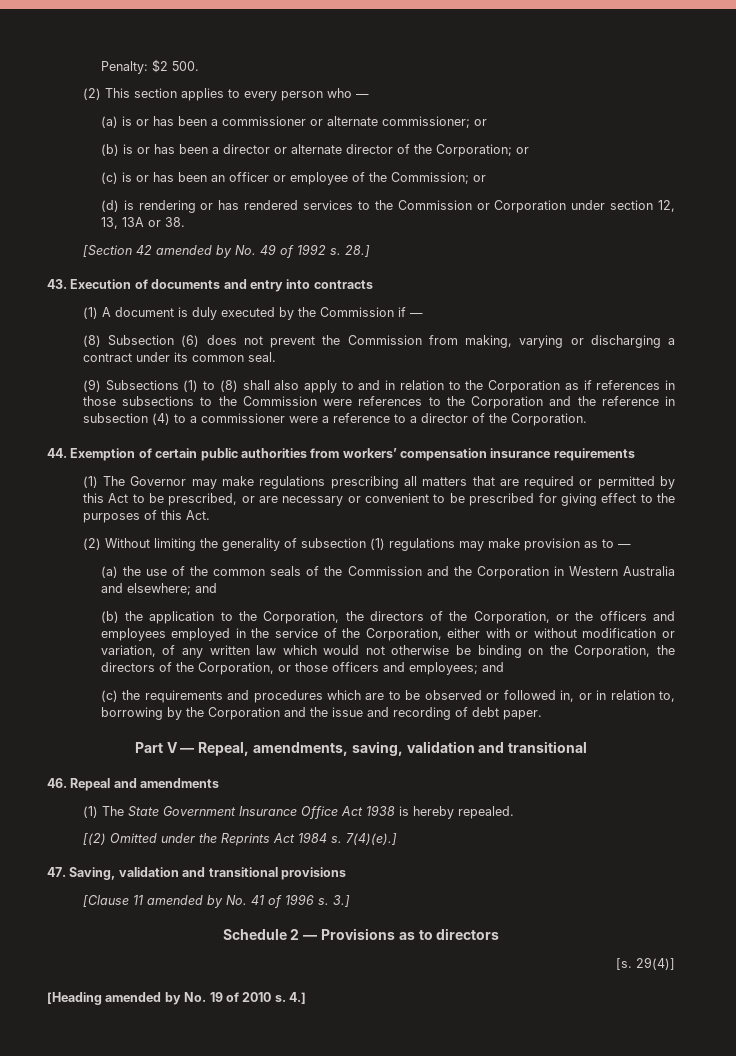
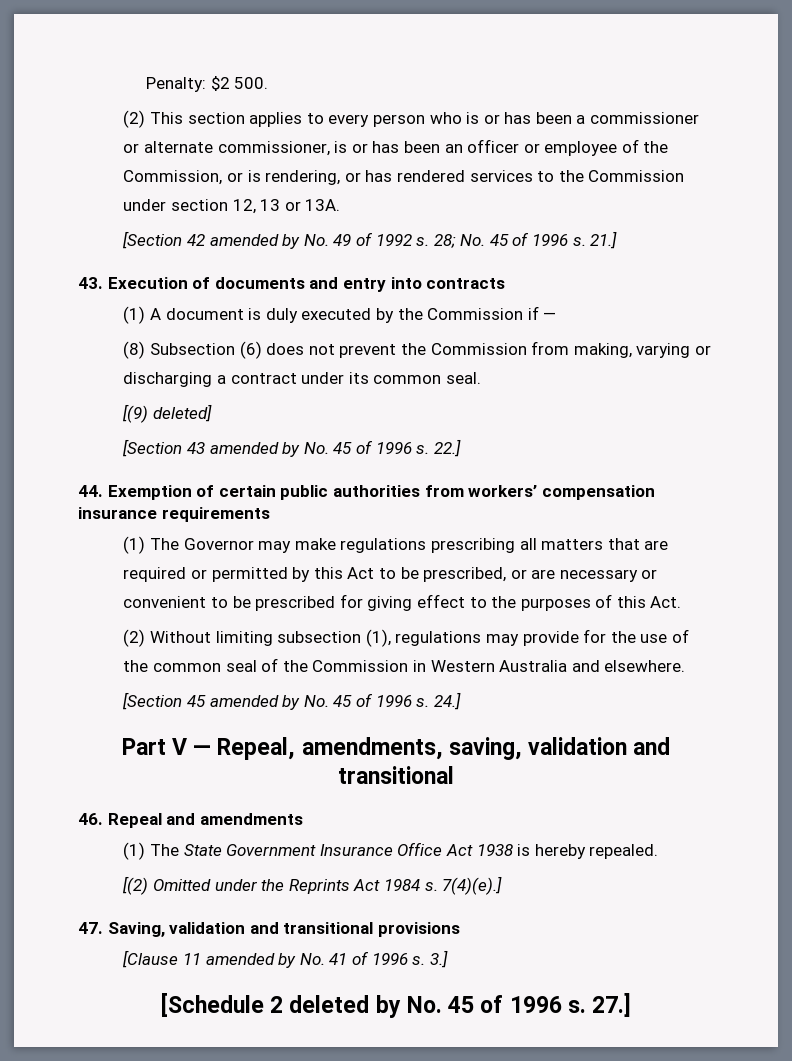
- (2) This section applies to every person who —
- (a) is or has been a commissioner or alternate commissioner; or
- (b) is or has been a director or alternate director of the Corporation; or
- (c) is or has been an officer or employee of the Commission; or
- (d) is rendering or has rendered services to the Commission or Corporation under section 12, 13, 13A or 38.
+ (2) This section applies to every person who is or has been a commissioner or alternate commissioner, is or has been an officer or employee of the Commission, or is rendering, or has rendered services to the Commission under section 12, 13 or 13A.
- 28.]
+ 28; No. 45 of 1996 s. 21.]
- (9) Subsections (1) to (8) shall also apply to and in relation to the Corporation as if references in those subsections to the Commission were references to the Corporation and the reference in subsection (4) to a commissioner were a reference to a director of the Corporation.
+ [(9) deleted]
+ [Section 43 amended by No. 45 of 1996 s. 22.]
- (2) Without limiting the generality of subsection (1) regulations may make provision as to —
- (a) the use of the common seals of the Commission and the Corporation in Western Australia and elsewhere; and
- (b) the application to the Corporation, the directors of the Corporation, or the officers and employees employed in the service of the Corporation, either with or without modification or variation, of any written law which would not otherwise be binding on the Corporation, the directors of the Corporation, or those officers and employees; and
- (c) the requirements and procedures which are to be observed or followed in, or in relation to, borrowing by the Corporation and the issue and recording of debt paper.
+ (2) Without limiting subsection (1), regulations may provide for the use of the common seal of the Commission in Western Australia and elsewhere.
+ [Section 45 amended by No. 45 of 1996 s. 24.]
- Schedule 2 — Provisions as to directors
- [s. 29(4)]
- [Heading amended by No. 19 of 2010 s. 4.]
+ [Schedule 2 deleted by No. 45 of 1996 s. 27.]

